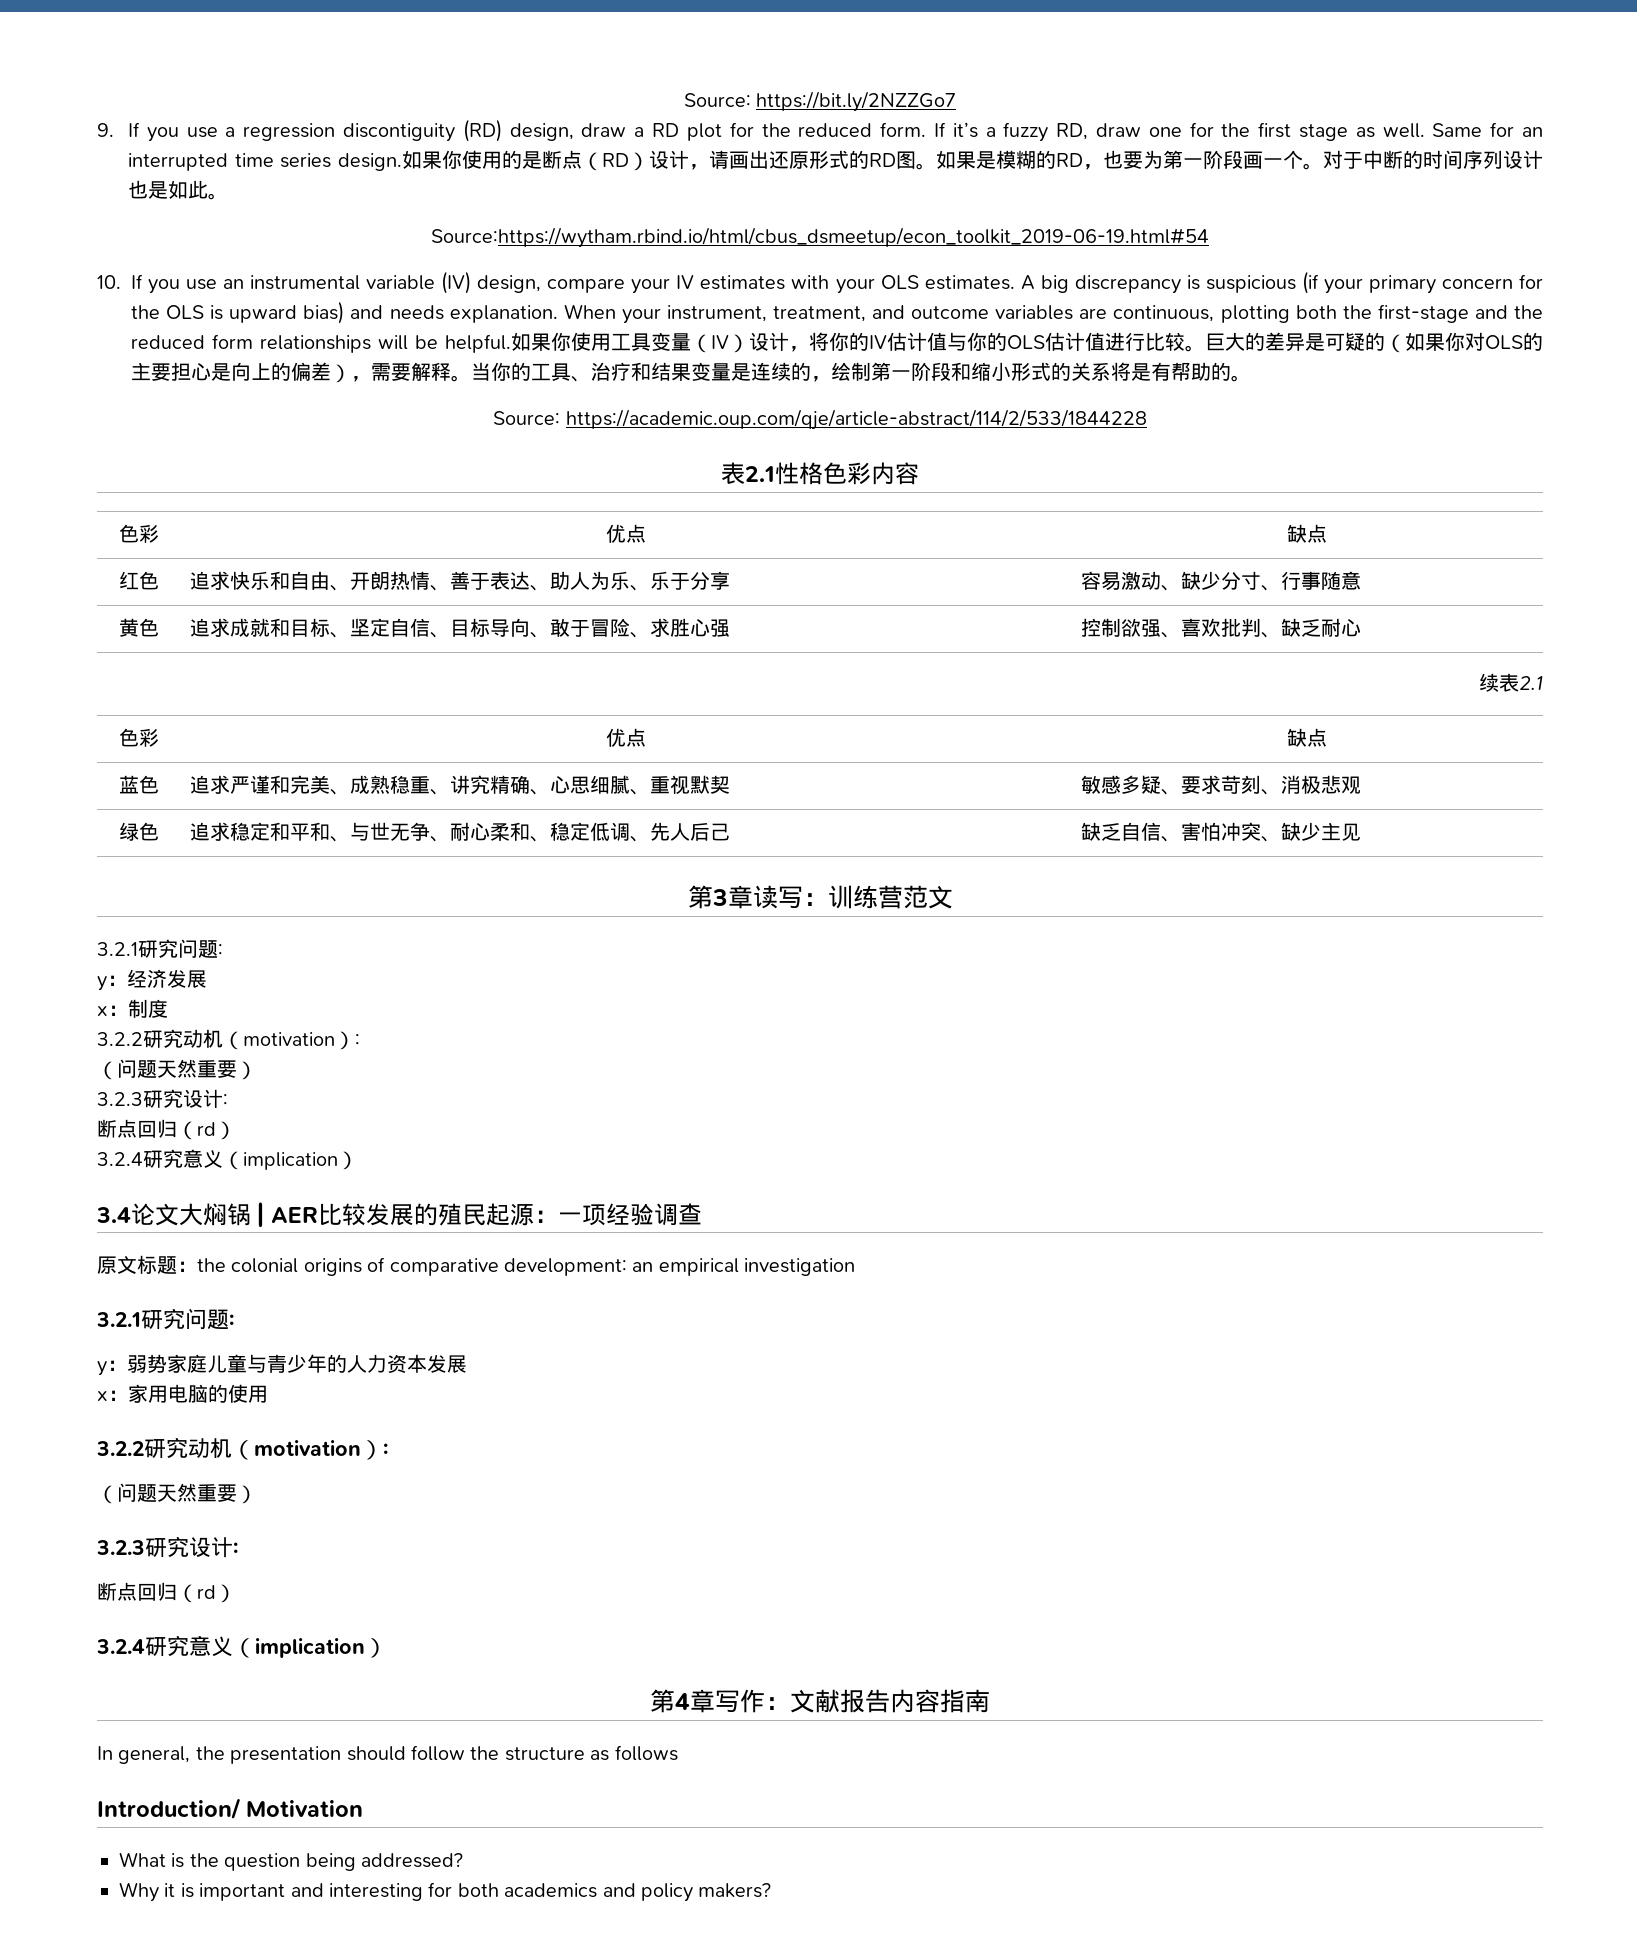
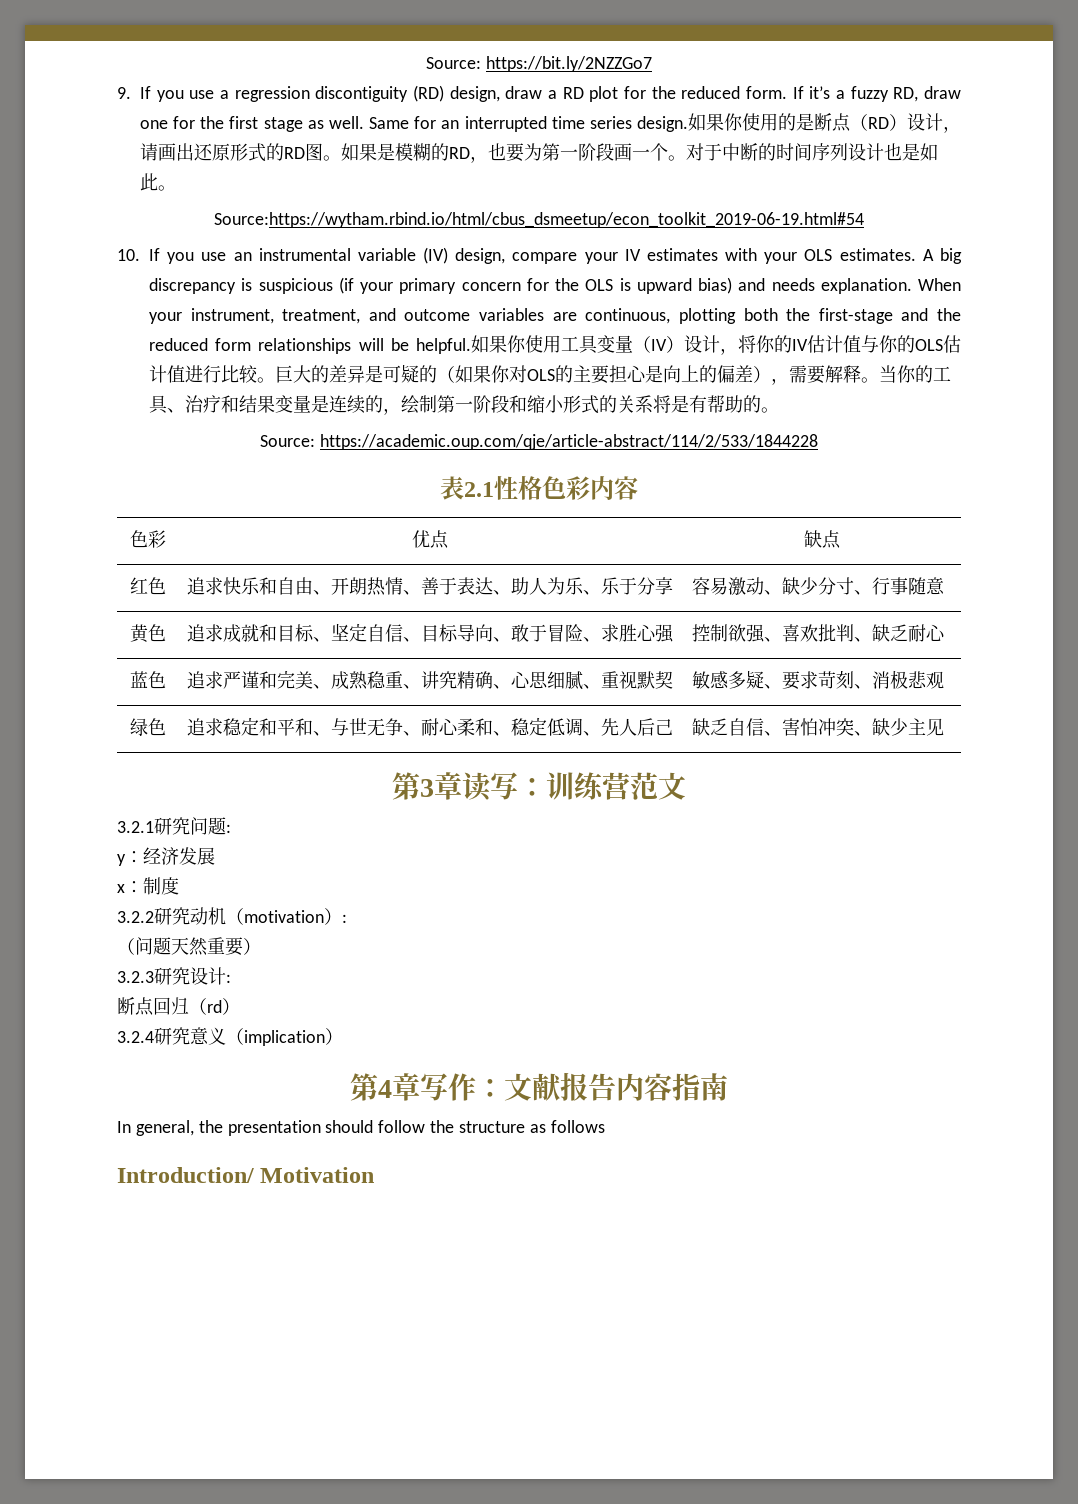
- 续表2.1
- 色彩 | 优点 | 缺点
- 3.4论文大焖锅 | AER比较发展的殖民起源：一项经验调查
- 原文标题：the colonial origins of comparative development: an empirical investigation
- 3.2.1研究问题:
- y：弱势家庭儿童与青少年的人力资本发展
- x：家用电脑的使用
- 3.2.2研究动机（motivation）:
- （问题天然重要）
- 3.2.3研究设计:
- 断点回归（rd）
- 3.2.4研究意义（implication）
- What is the question being addressed?
- Why it is important and interesting for both academics and policy makers?

